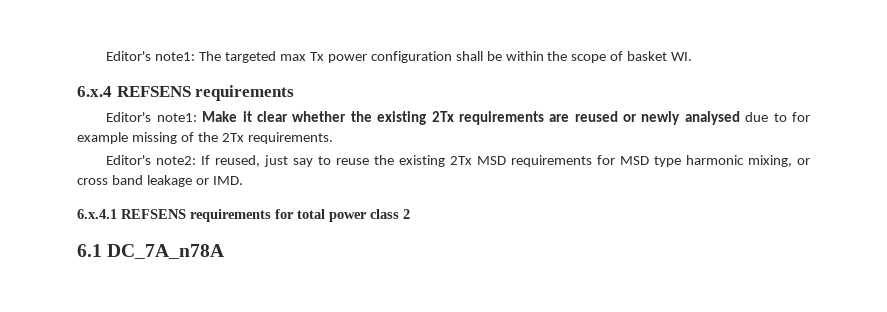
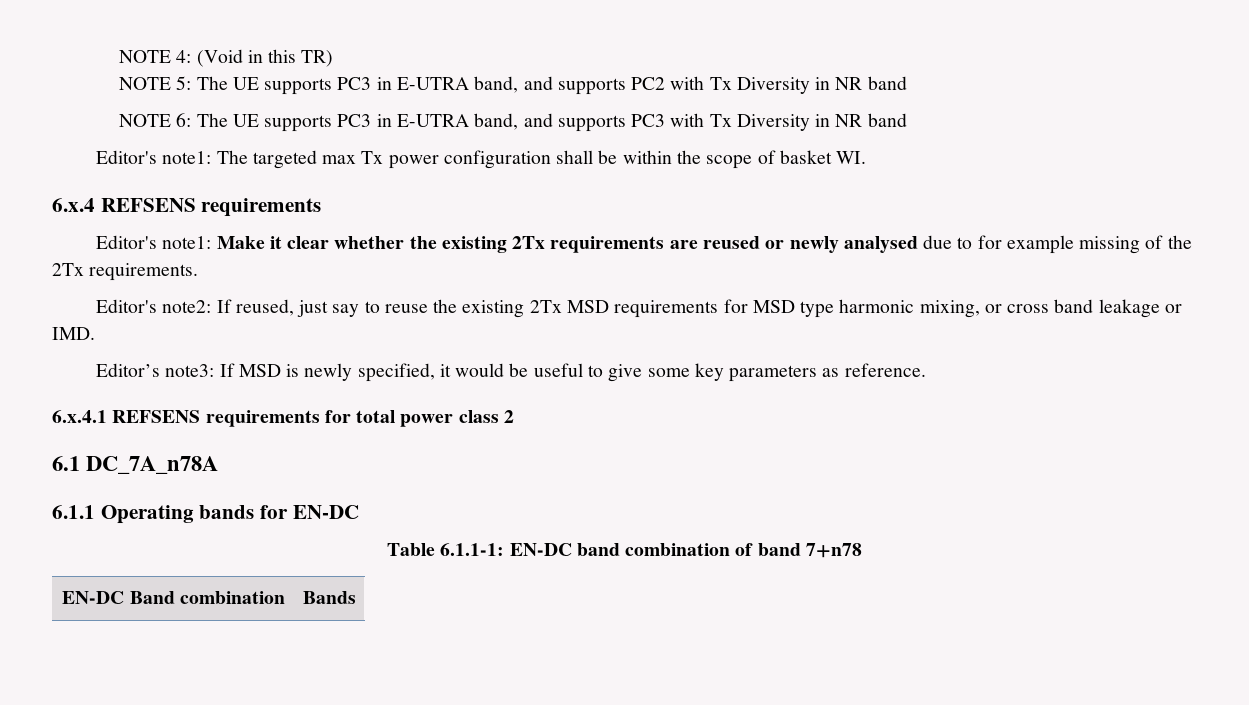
+ NOTE 4: (Void in this TR)
+ NOTE 5: The UE supports PC3 in E-UTRA band, and supports PC2 with Tx Diversity in NR band
+ NOTE 6: The UE supports PC3 in E-UTRA band, and supports PC3 with Tx Diversity in NR band
+ Editor’s note3: If MSD is newly specified, it would be useful to give some key parameters as reference.
+ 6.1.1 Operating bands for EN-DC
+ Table 6.1.1-1: EN-DC band combination of band 7+n78
+ EN-DC Band combination | Bands

